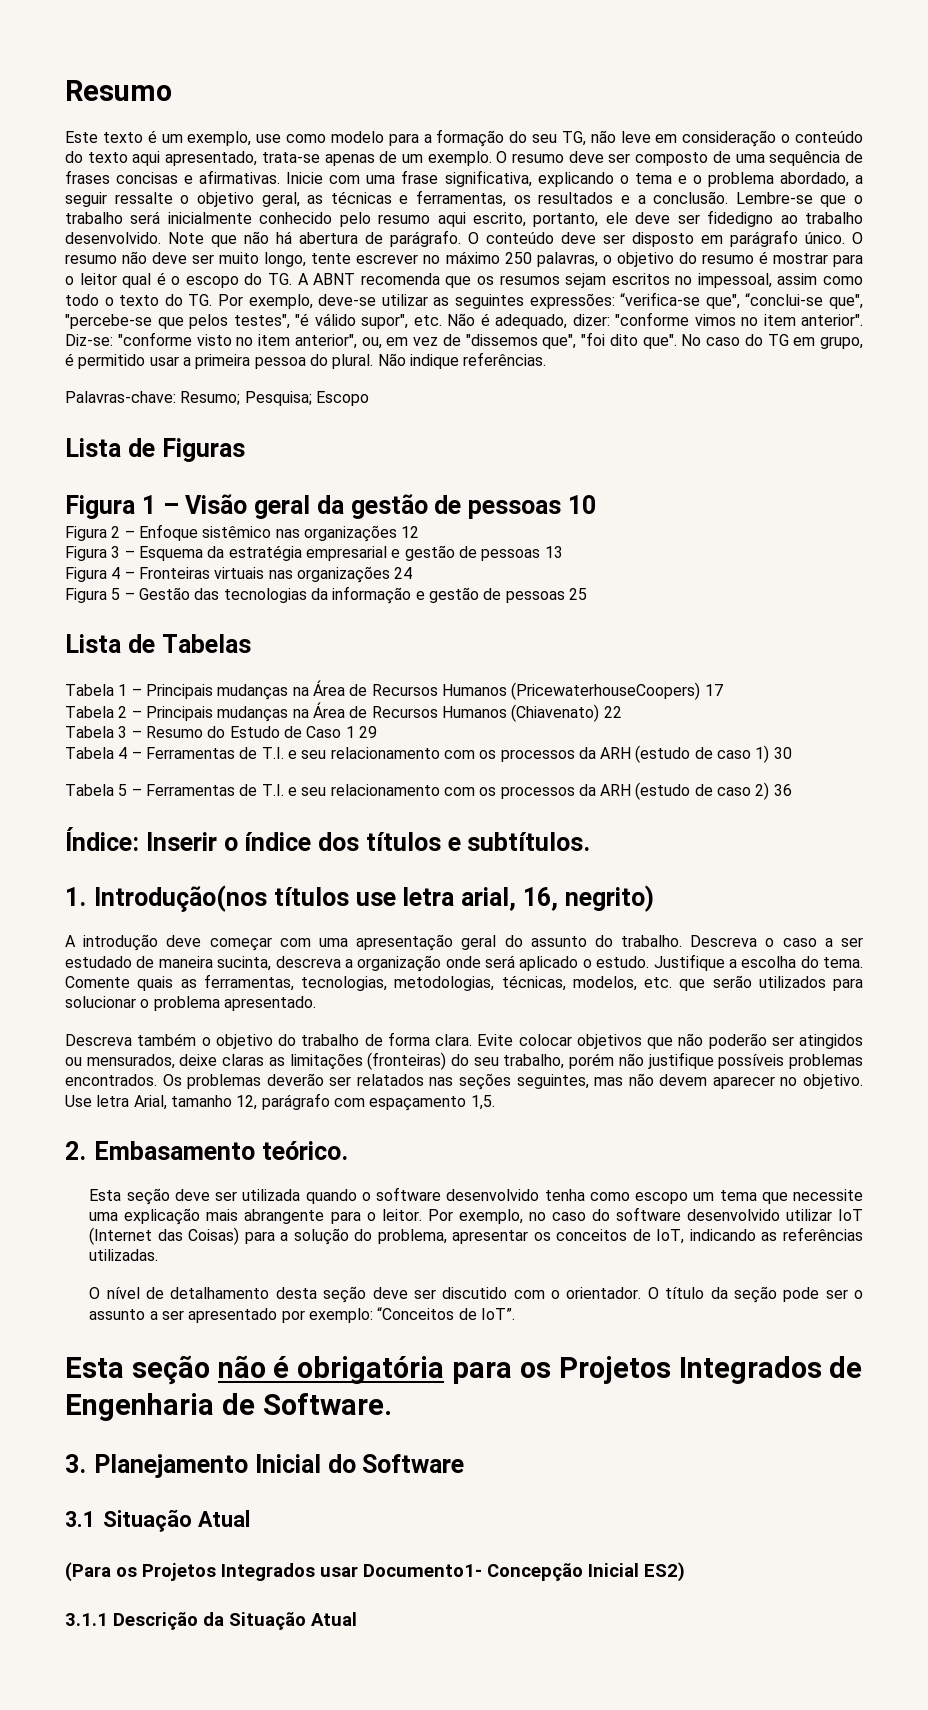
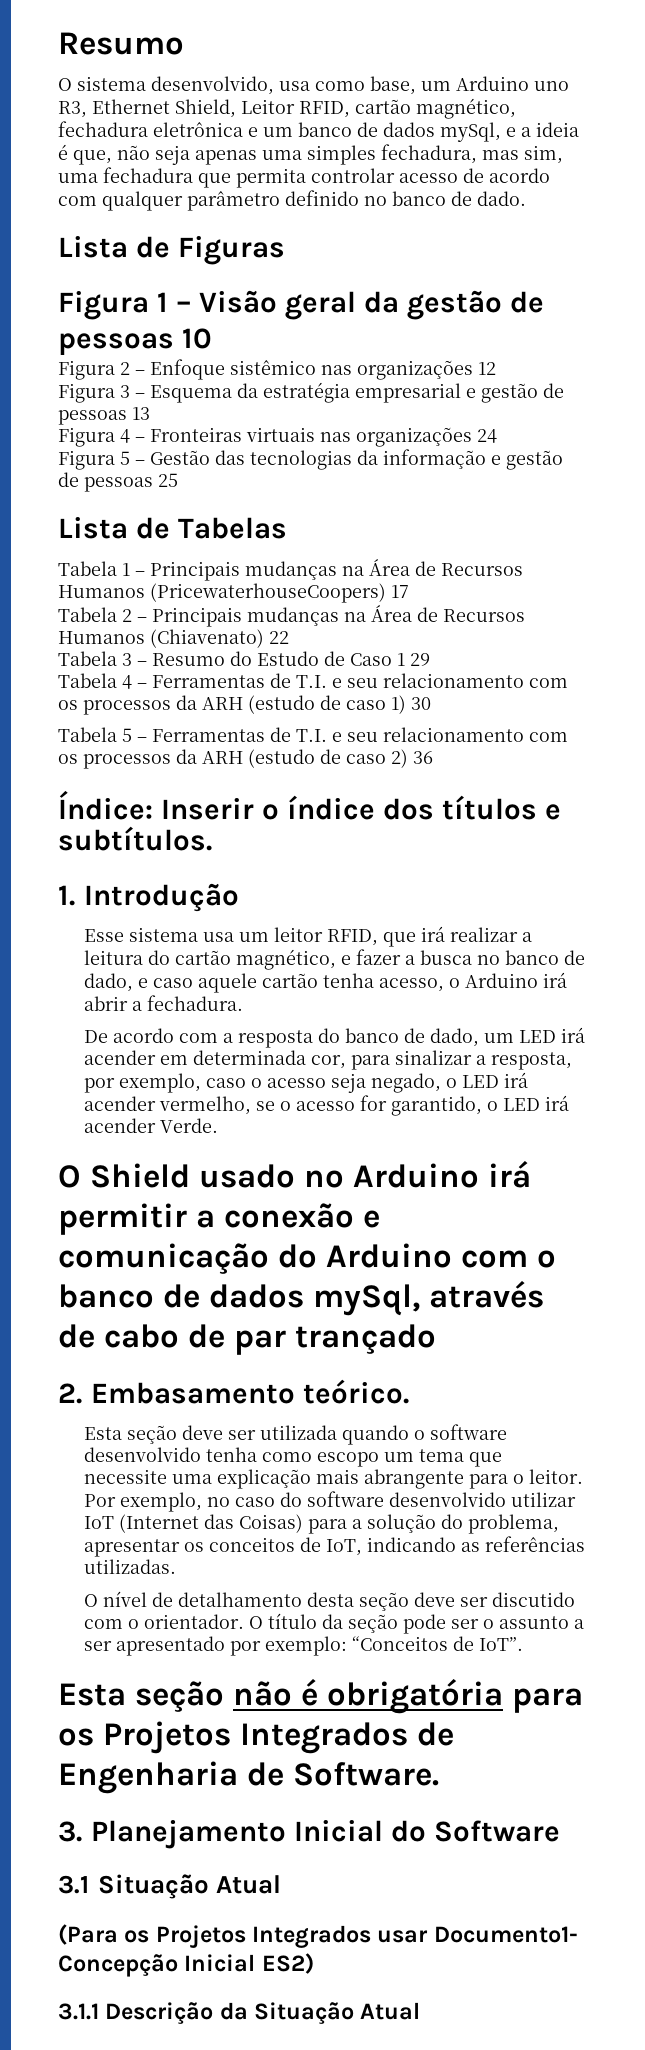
- Este texto é um exemplo, use como modelo para a formação do seu TG, não leve em consideração o conteúdo do texto aqui apresentado, trata-se apenas de um exemplo. O resumo deve ser composto de uma sequência de frases concisas e afirmativas. Inicie com uma frase significativa, explicando o tema e o problema abordado, a seguir ressalte o objetivo geral, as técnicas e ferramentas, os resultados e a conclusão. Lembre-se que o trabalho será inicialmente conhecido pelo resumo aqui escrito, portanto, ele deve ser fidedigno ao trabalho desenvolvido. Note que não há abertura de parágrafo. O conteúdo deve ser disposto em parágrafo único. O resumo não deve ser muito longo, tente escrever no máximo 250 palavras, o objetivo do resumo é mostrar para o leitor qual é o escopo do TG. A ABNT recomenda que os resumos sejam escritos no impessoal, assim como todo o texto do TG. Por exemplo, deve-se utilizar as seguintes expressões: “verifica-se que", “conclui-se que", "percebe-se que pelos testes", "é válido supor", etc. Não é adequado, dizer: "conforme vimos no item anterior". Diz-se: "conforme visto no item anterior", ou, em vez de "dissemos que", "foi dito que". No caso do TG em grupo, é permitido usar a primeira pessoa do plural. Não indique referências.
- Palavras-chave: Resumo; Pesquisa; Escopo
+ O sistema desenvolvido, usa como base, um Arduino uno R3, Ethernet Shield, Leitor RFID, cartão magnético, fechadura eletrônica e um banco de dados mySql, e a ideia é que, não seja apenas uma simples fechadura, mas sim, uma fechadura que permita controlar acesso de acordo com qualquer parâmetro definido no banco de dado.
- 1. Introdução(nos títulos use letra arial, 16, negrito)
- A introdução deve começar com uma apresentação geral do assunto do trabalho. Descreva o caso a ser estudado de maneira sucinta, descreva a organização onde será aplicado o estudo. Justifique a escolha do tema. Comente quais as ferramentas, tecnologias, metodologias, técnicas, modelos, etc. que serão utilizados para solucionar o problema apresentado.
- Descreva também o objetivo do trabalho de forma clara. Evite colocar objetivos que não poderão ser atingidos ou mensurados, deixe claras as limitações (fronteiras) do seu trabalho, porém não justifique possíveis problemas encontrados. Os problemas deverão ser relatados nas seções seguintes, mas não devem aparecer no objetivo. Use letra Arial, tamanho 12, parágrafo com espaçamento 1,5.
+ 1. Introdução
+ Esse sistema usa um leitor RFID, que irá realizar a leitura do cartão magnético, e fazer a busca no banco de dado, e caso aquele cartão tenha acesso, o Arduino irá abrir a fechadura.
+ De acordo com a resposta do banco de dado, um LED irá acender em determinada cor, para sinalizar a resposta, por exemplo, caso o acesso seja negado, o LED irá acender vermelho, se o acesso for garantido, o LED irá acender Verde.
+ O Shield usado no Arduino irá permitir a conexão e comunicação do Arduino com o banco de dados mySql, através de cabo de par trançado

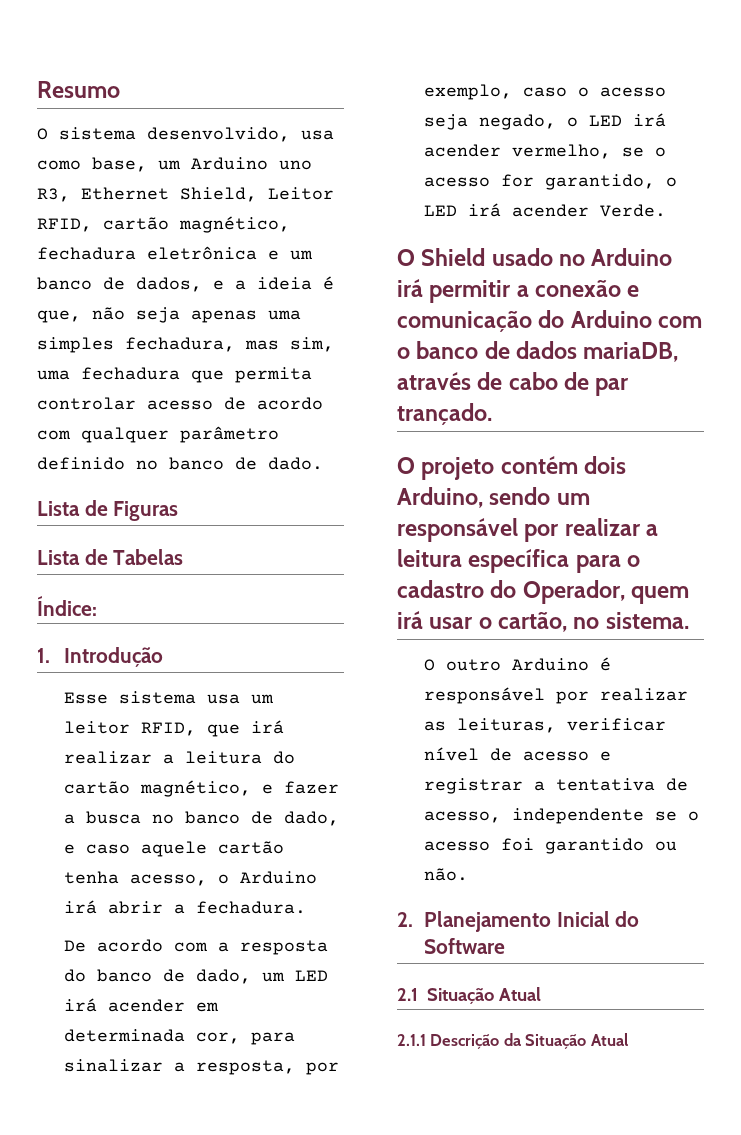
- O sistema desenvolvido, usa como base, um Arduino uno R3, Ethernet Shield, Leitor RFID, cartão magnético, fechadura eletrônica e um banco de dados mySql, e a ideia é que, não seja apenas uma simples fechadura, mas sim, uma fechadura que permita controlar acesso de acordo com qualquer parâmetro definido no banco de dado.
+ O sistema desenvolvido, usa como base, um Arduino uno R3, Ethernet Shield, Leitor RFID, cartão magnético, fechadura eletrônica e um banco de dados, e a ideia é que, não seja apenas uma simples fechadura, mas sim, uma fechadura que permita controlar acesso de acordo com qualquer parâmetro definido no banco de dado.
- Figura 1 – Visão geral da gestão de pessoas 10
- Figura 2 – Enfoque sistêmico nas organizações 12
- Figura 3 – Esquema da estratégia empresarial e gestão de pessoas 13
- Figura 4 – Fronteiras virtuais nas organizações 24
- Figura 5 – Gestão das tecnologias da informação e gestão de pessoas 25
  Lista de Tabelas
- Tabela 1 – Principais mudanças na Área de Recursos Humanos (PricewaterhouseCoopers) 17
- Tabela 2 – Principais mudanças na Área de Recursos Humanos (Chiavenato) 22
- Tabela 3 – Resumo do Estudo de Caso 1 29
- Tabela 4 – Ferramentas de T.I. e seu relacionamento com os processos da ARH (estudo de caso 1) 30
- Tabela 5 – Ferramentas de T.I. e seu relacionamento com os processos da ARH (estudo de caso 2) 36
- Índice: Inserir o índice dos títulos e subtítulos.
+ Índice:
- O Shield usado no Arduino irá permitir a conexão e comunicação do Arduino com o banco de dados mySql, através de cabo de par trançado
- 2. Embasamento teórico.
- Esta seção deve ser utilizada quando o software desenvolvido tenha como escopo um tema que necessite uma explicação mais abrangente para o leitor. Por exemplo, no caso do software desenvolvido utilizar IoT (Internet das Coisas) para a solução do problema, apresentar os conceitos de IoT, indicando as referências utilizadas.
- O nível de detalhamento desta seção deve ser discutido com o orientador. O título da seção pode ser o assunto a ser apresentado por exemplo: “Conceitos de IoT”.
- Esta seção não é obrigatória para os Projetos Integrados de Engenharia de Software.
- 3. Planejamento Inicial do Software
+ O Shield usado no Arduino irá permitir a conexão e comunicação do Arduino com o banco de dados mariaDB, através de cabo de par trançado.
+ O projeto contém dois Arduino, sendo um responsável por realizar a leitura específica para o cadastro do Operador, quem irá usar o cartão, no sistema.
+ O outro Arduino é responsável por realizar as leituras, verificar nível de acesso e registrar a tentativa de acesso, independente se o acesso foi garantido ou não.
+ 2. Planejamento Inicial do Software
- 3.1 Situação Atual
+ 2.1 Situação Atual
- (Para os Projetos Integrados usar Documento1- Concepção Inicial ES2)
- 3.1.1 Descrição da Situação Atual
+ 2.1.1 Descrição da Situação Atual

